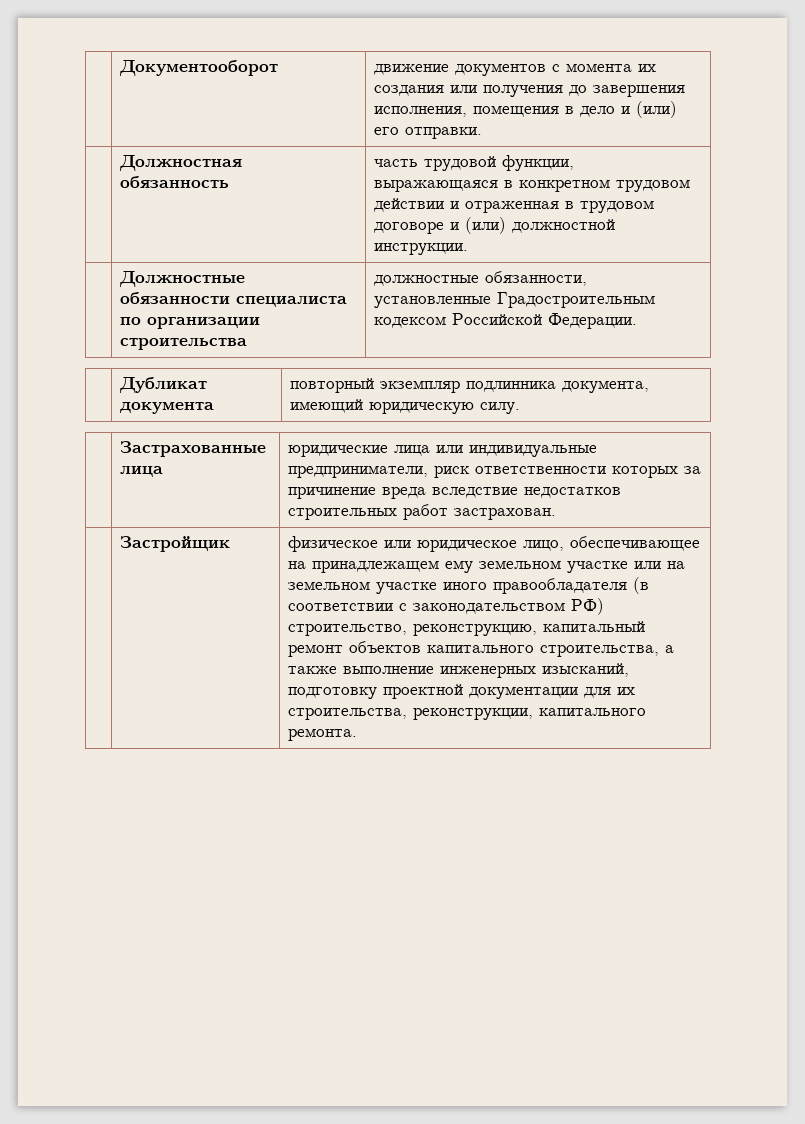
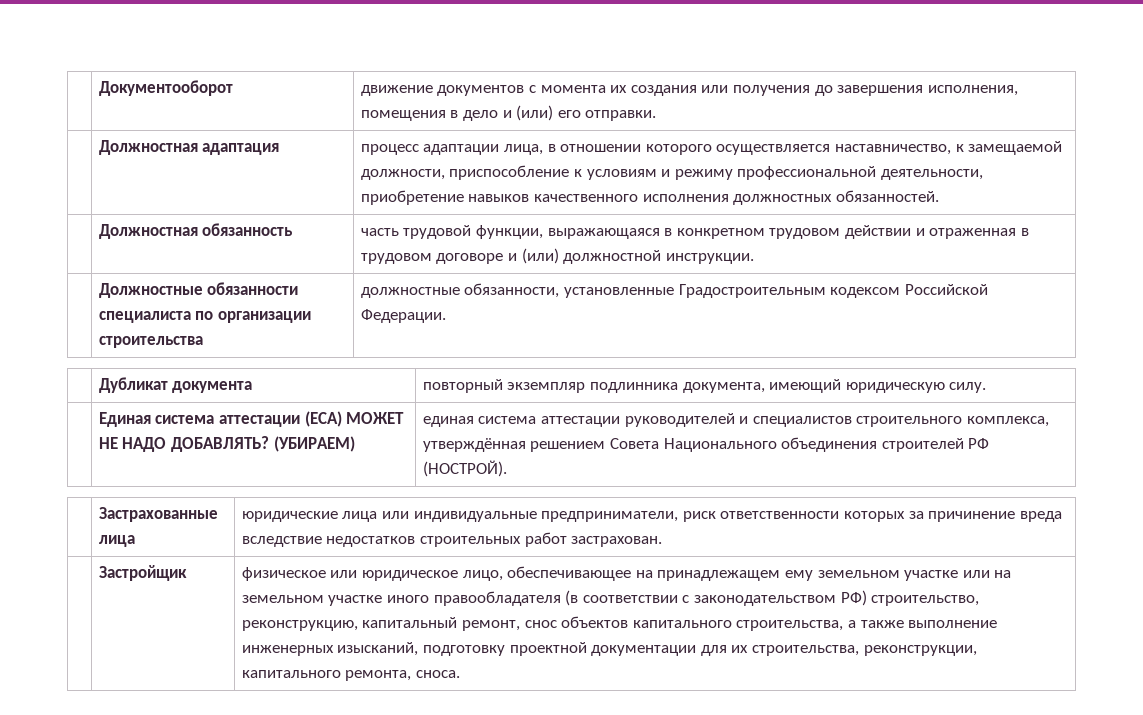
+ | Должностная адаптация | процесс адаптации лица, в отношении которого осуществляется наставничество, к замещаемой должности, приспособление к условиям и режиму профессиональной деятельности, приобретение навыков качественного исполнения должностных обязанностей.
+ | Единая система аттестации (ЕСА) МОЖЕТ НЕ НАДО ДОБАВЛЯТЬ? (УБИРАЕМ) | единая система аттестации руководителей и специалистов строительного комплекса, утверждённая решением Совета Национального объединения строителей РФ (НОСТРОЙ).
- физическое или юридическое лицо, обеспечивающее на принадлежащем ему земельном участке или на земельном участке иного правообладателя (в соответствии с законодательством РФ) строительство, реконструкцию, капитальный ремонт объектов капитального строительства, а также выполнение инженерных изысканий, подготовку проектной документации для их строительства, реконструкции, капитального ремонта.
+ физическое или юридическое лицо, обеспечивающее на принадлежащем ему земельном участке или на земельном участке иного правообладателя (в соответствии с законодательством РФ) строительство, реконструкцию, капитальный ремонт, снос объектов капитального строительства, а также выполнение инженерных изысканий, подготовку проектной документации для их строительства, реконструкции, капитального ремонта, сноса.

